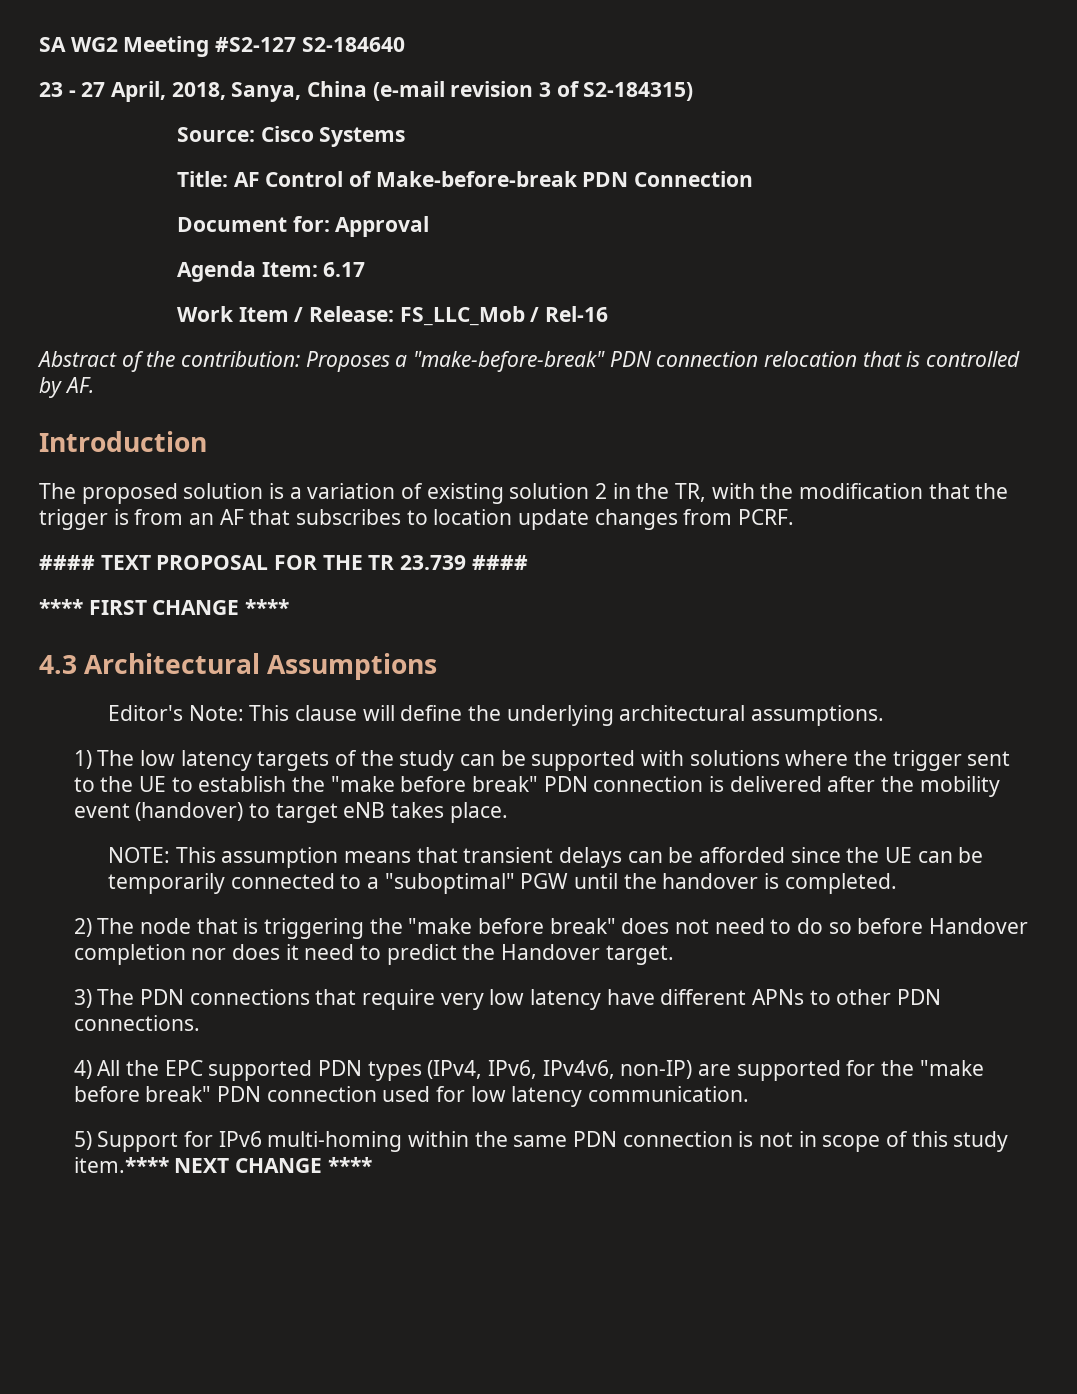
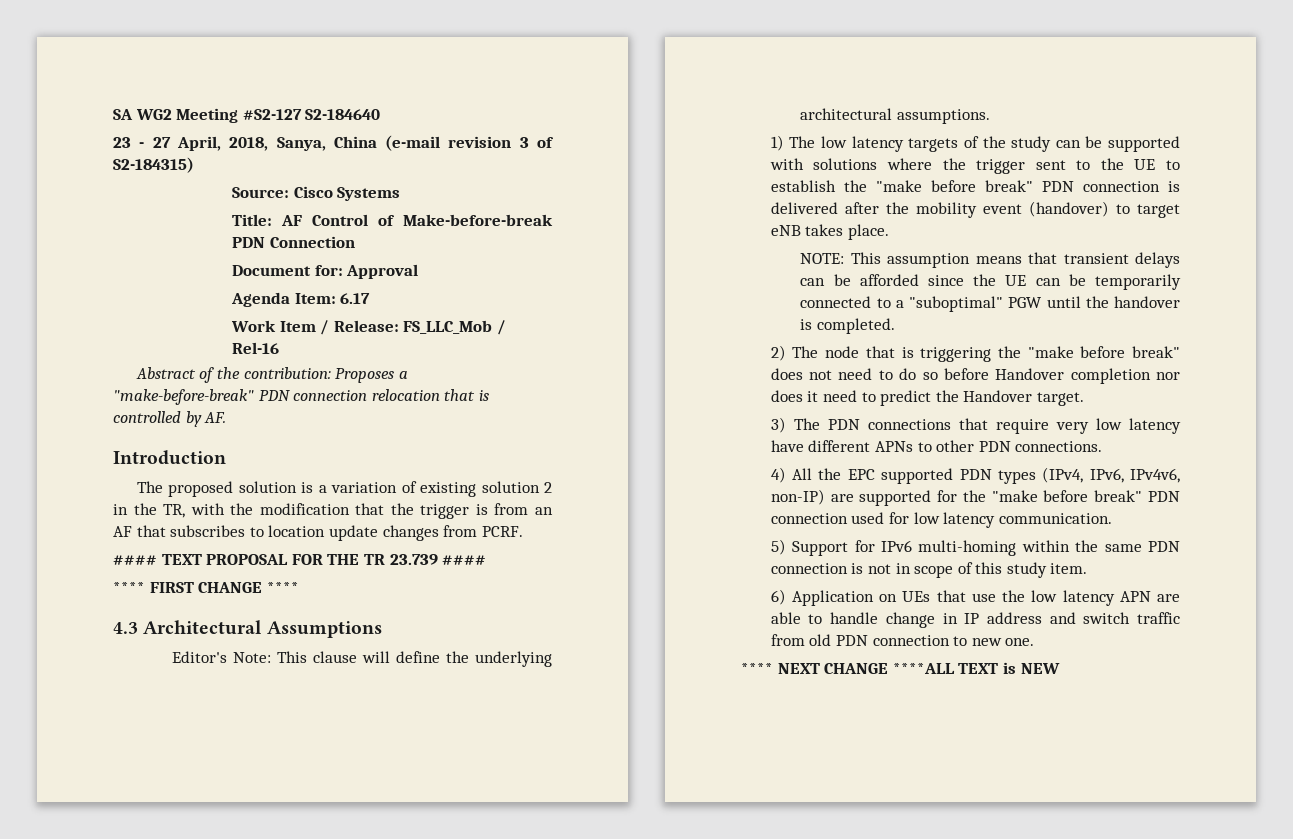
- 5) Support for IPv6 multi-homing within the same PDN connection is not in scope of this study item.**** NEXT CHANGE ****
+ 5) Support for IPv6 multi-homing within the same PDN connection is not in scope of this study item.
+ 6) Application on UEs that use the low latency APN are able to handle change in IP address and switch traffic from old PDN connection to new one.
+ **** NEXT CHANGE ****ALL TEXT is NEW

